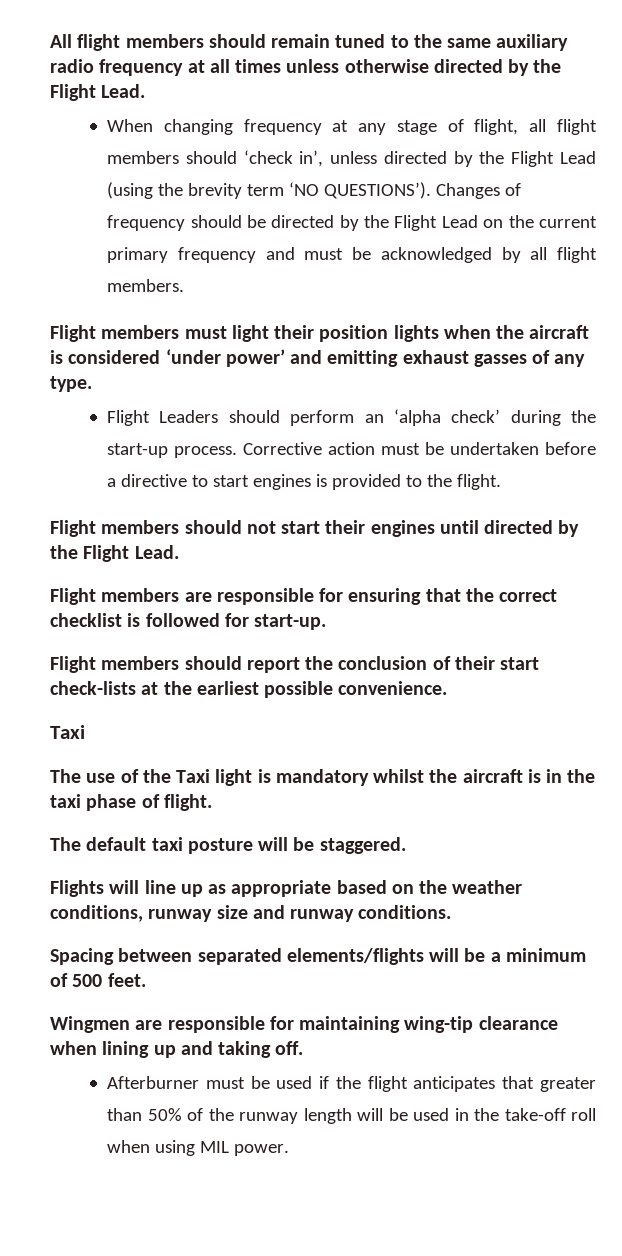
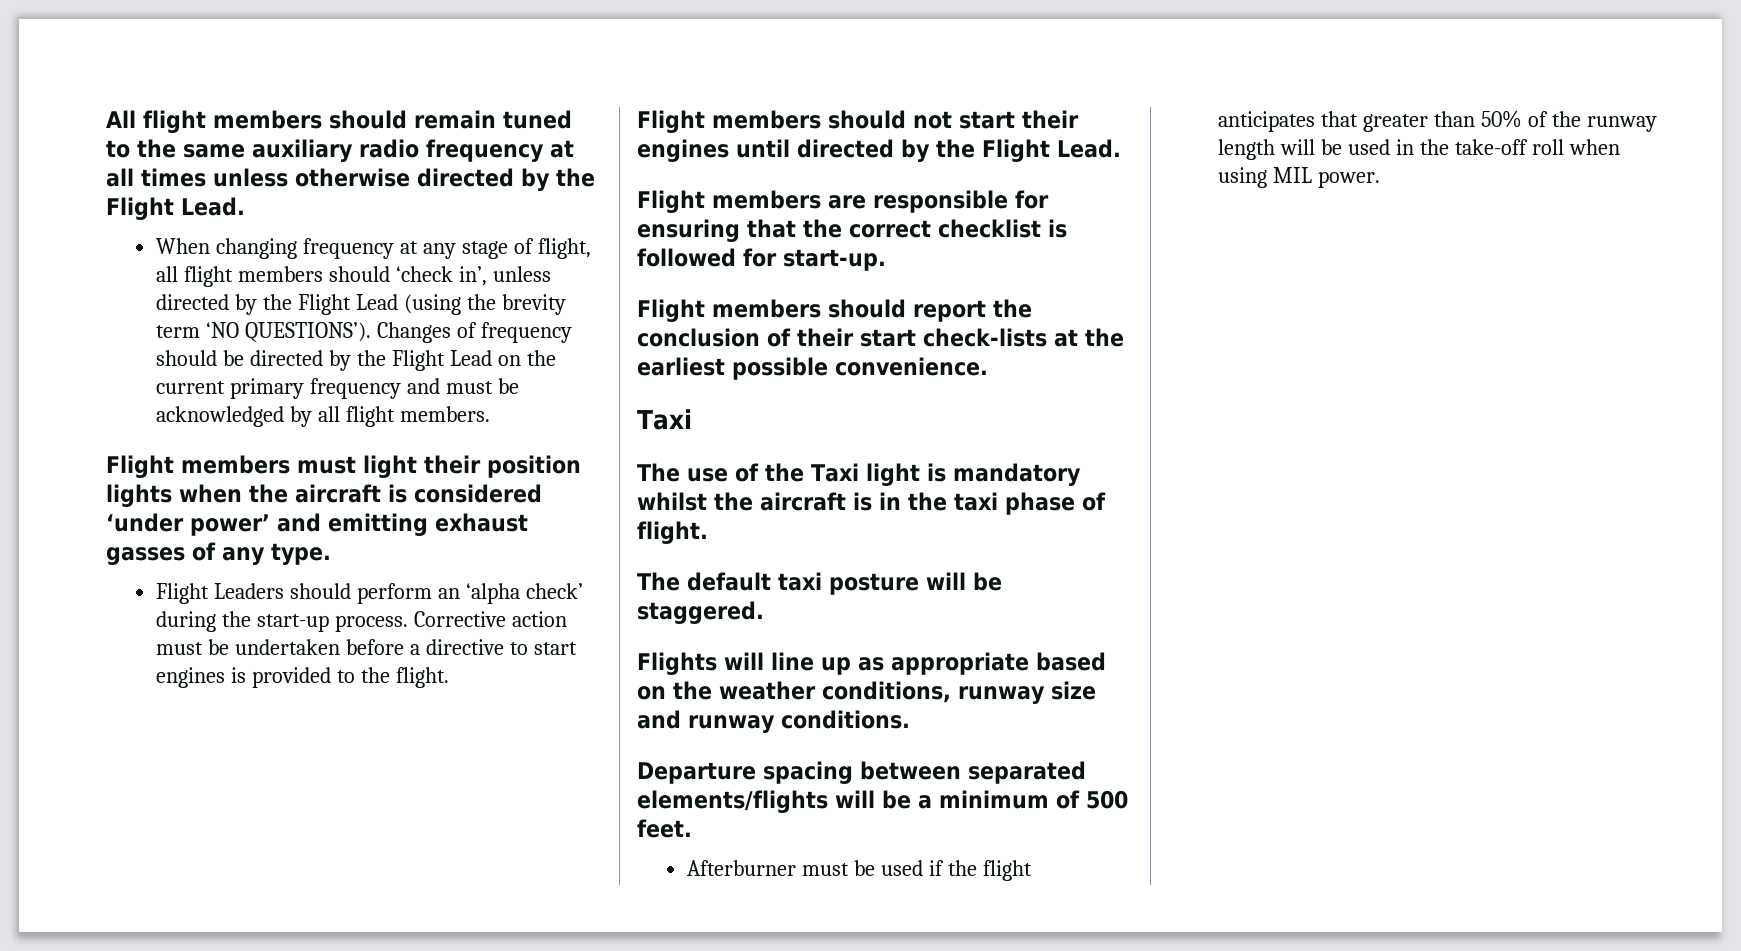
- Spacing between separated elements/flights will be a minimum of 500 feet.
+ Departure spacing between separated elements/flights will be a minimum of 500 feet.
- Wingmen are responsible for maintaining wing-tip clearance when lining up and taking off.

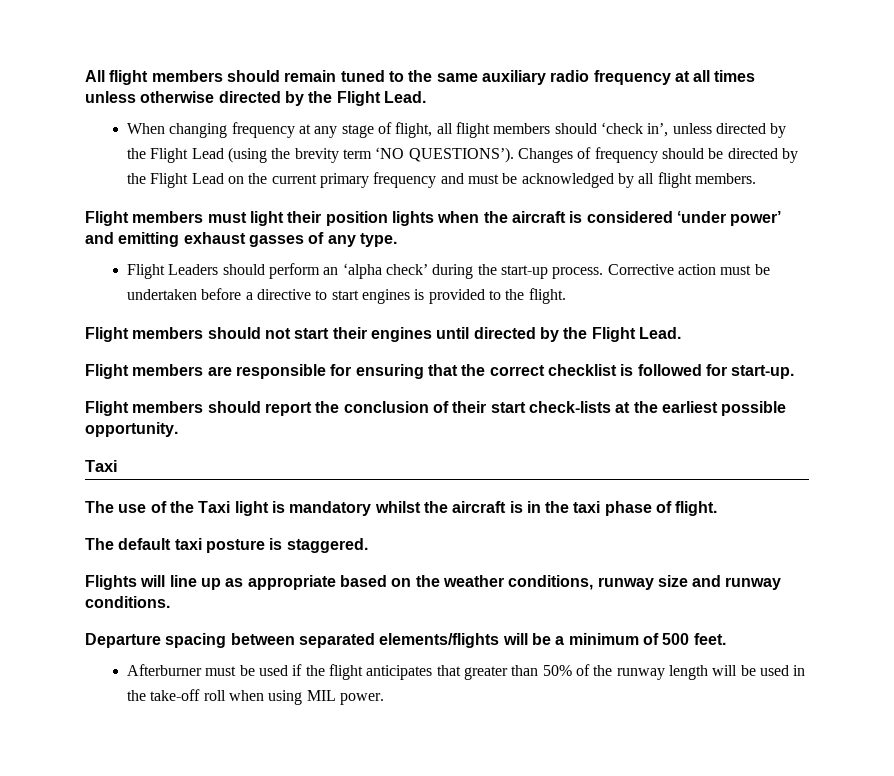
- Flight members should report the conclusion of their start check-lists at the earliest possible convenience.
+ Flight members should report the conclusion of their start check-lists at the earliest possible opportunity.
- The default taxi posture will be staggered.
+ The default taxi posture is staggered.

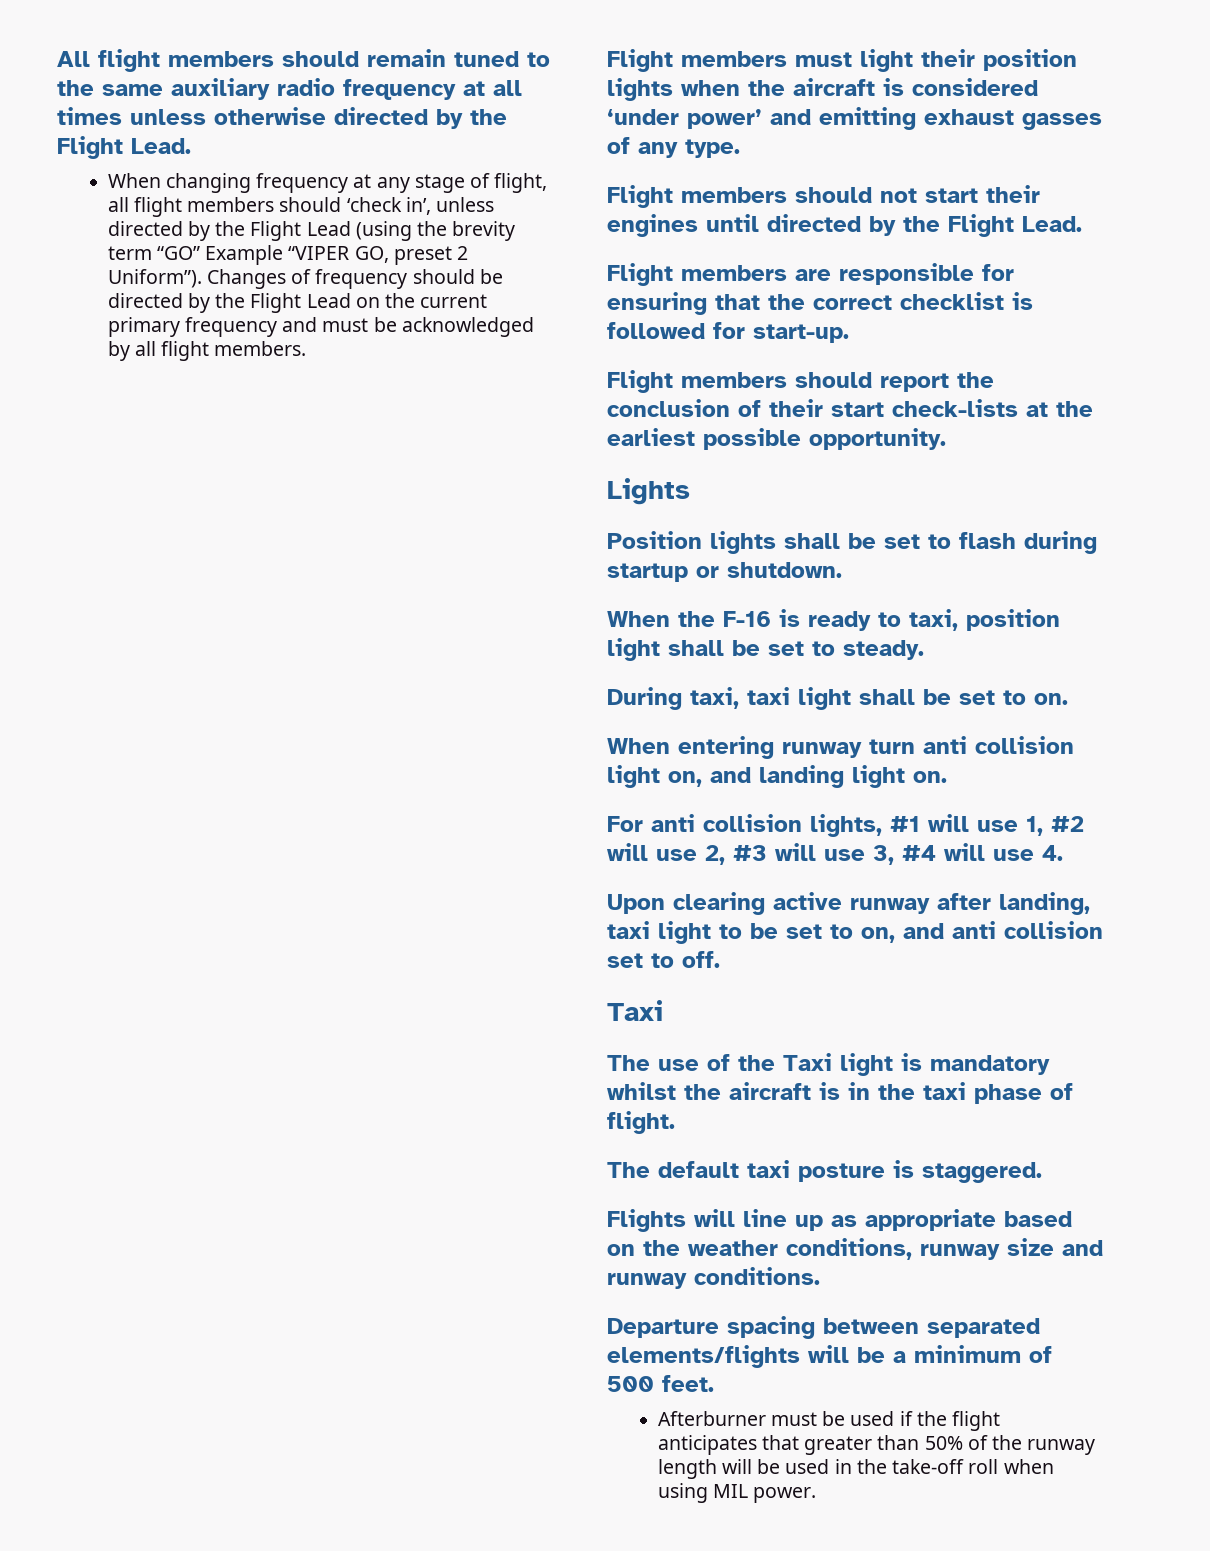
- When changing frequency at any stage of flight, all flight members should ‘check in’, unless directed by the Flight Lead (using the brevity term ‘NO QUESTIONS’).
+ When changing frequency at any stage of flight, all flight members should ‘check in’, unless directed by the Flight Lead (using the brevity term “GO” Example “VIPER GO, preset 2 Uniform”).
- Flight Leaders should perform an ‘alpha check’ during the start-up process. Corrective action must be undertaken before a directive to start engines is provided to the flight.
+ Lights
+ Position lights shall be set to flash during startup or shutdown.
+ When the F-16 is ready to taxi, position light shall be set to steady.
+ During taxi, taxi light shall be set to on.
+ When entering runway turn anti collision light on, and landing light on.
+ For anti collision lights, #1 will use 1, #2 will use 2, #3 will use 3, #4 will use 4.
+ Upon clearing active runway after landing, taxi light to be set to on, and anti collision set to off.

